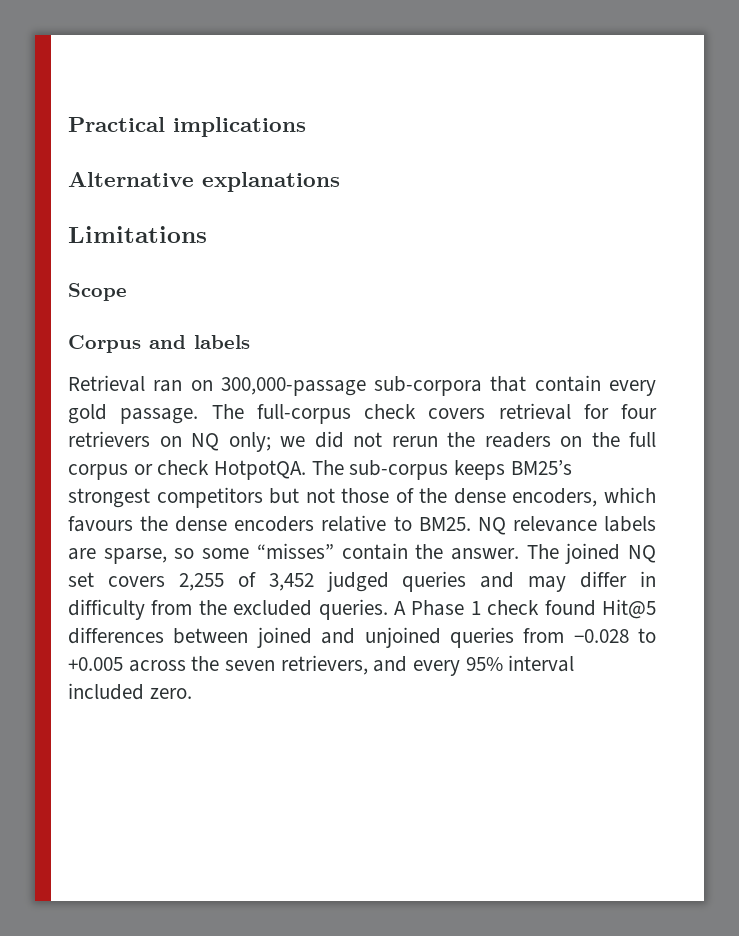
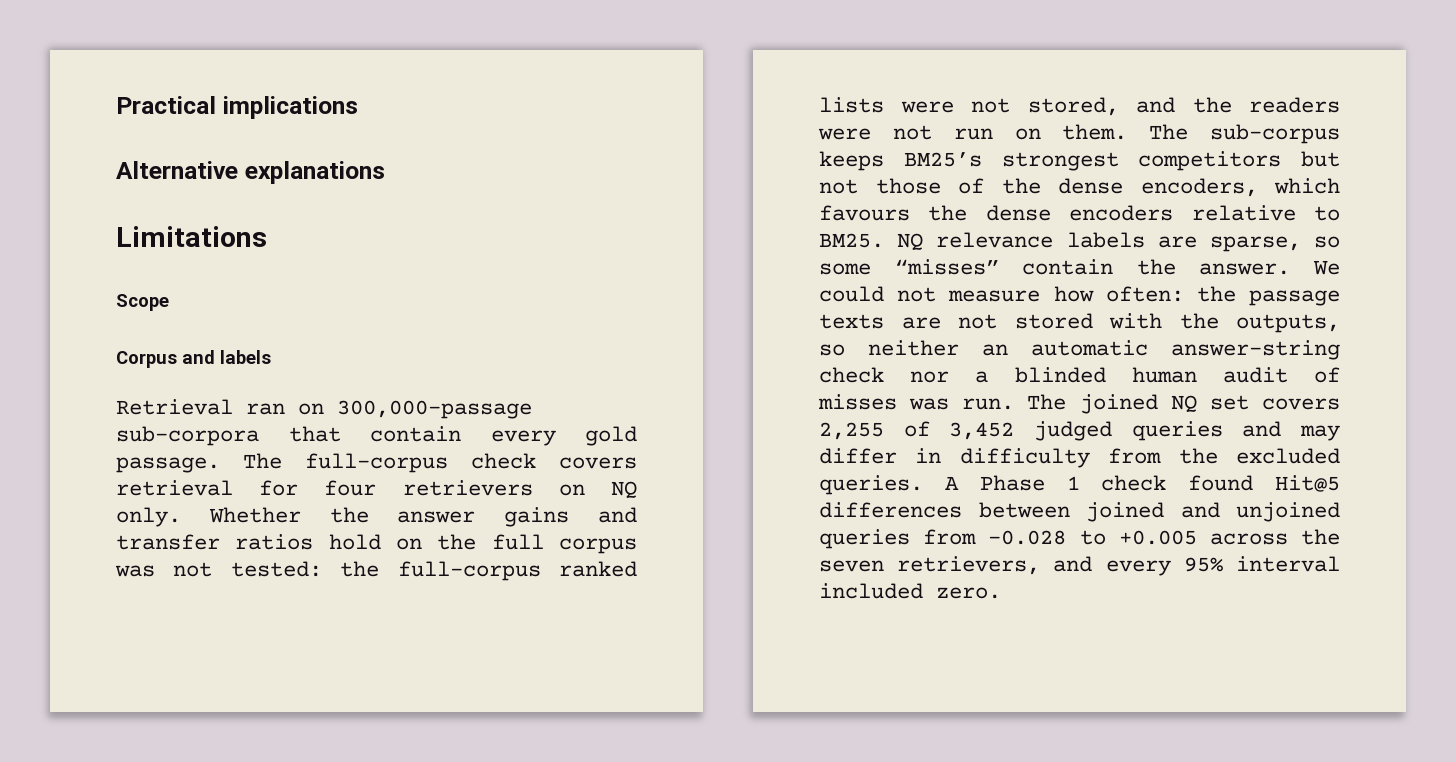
- The full-corpus check covers retrieval for four retrievers on NQ only; we did not rerun the readers on the full corpus or check HotpotQA.
+ The full-corpus check covers retrieval for four retrievers on NQ only. Whether the answer gains and transfer ratios hold on the full corpus was not tested: the full-corpus ranked lists were not stored, and the readers were not run on them.
+ We could not measure how often: the passage texts are not stored with the outputs, so neither an automatic answer-string check nor a blinded human audit of misses was run.

